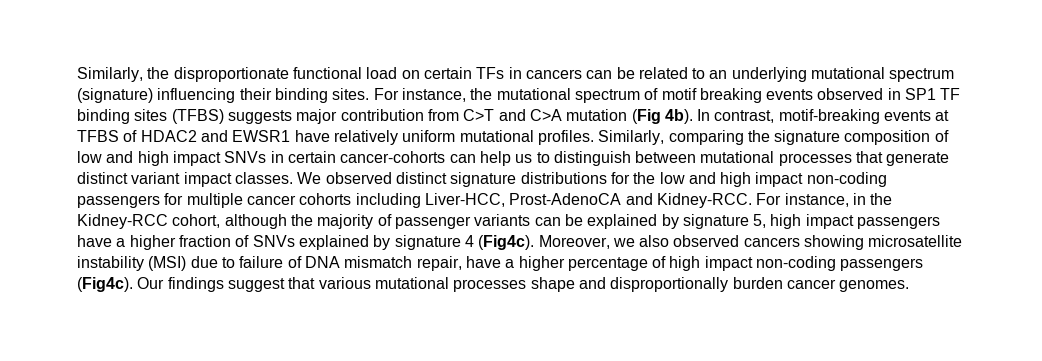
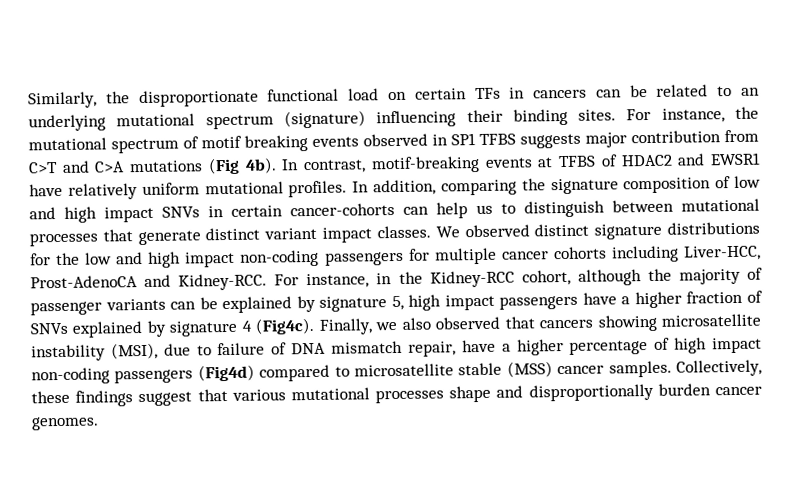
- For instance, the mutational spectrum of motif breaking events observed in SP1 TF binding sites (TFBS) suggests major contribution from C>T and C>A mutation (Fig 4b).
+ For instance, the mutational spectrum of motif breaking events observed in SP1 TFBS suggests major contribution from C>T and C>A mutations (Fig 4b).
- Similarly, comparing the signature composition of low and high impact SNVs in certain cancer-cohorts can help us to distinguish between mutational processes that generate distinct variant impact classes.
+ In addition, comparing the signature composition of low and high impact SNVs in certain cancer-cohorts can help us to distinguish between mutational processes that generate distinct variant impact classes.
- Moreover, we also observed cancers showing microsatellite instability (MSI) due to failure of DNA mismatch repair, have a higher percentage of high impact non-coding passengers (Fig4c). Our findings suggest that various mutational processes shape and disproportionally burden cancer genomes.
+ Finally, we also observed that cancers showing microsatellite instability (MSI), due to failure of DNA mismatch repair, have a higher percentage of high impact non-coding passengers (Fig4d) compared to microsatellite stable (MSS) cancer samples. Collectively, these findings suggest that various mutational processes shape and disproportionally burden cancer genomes.

